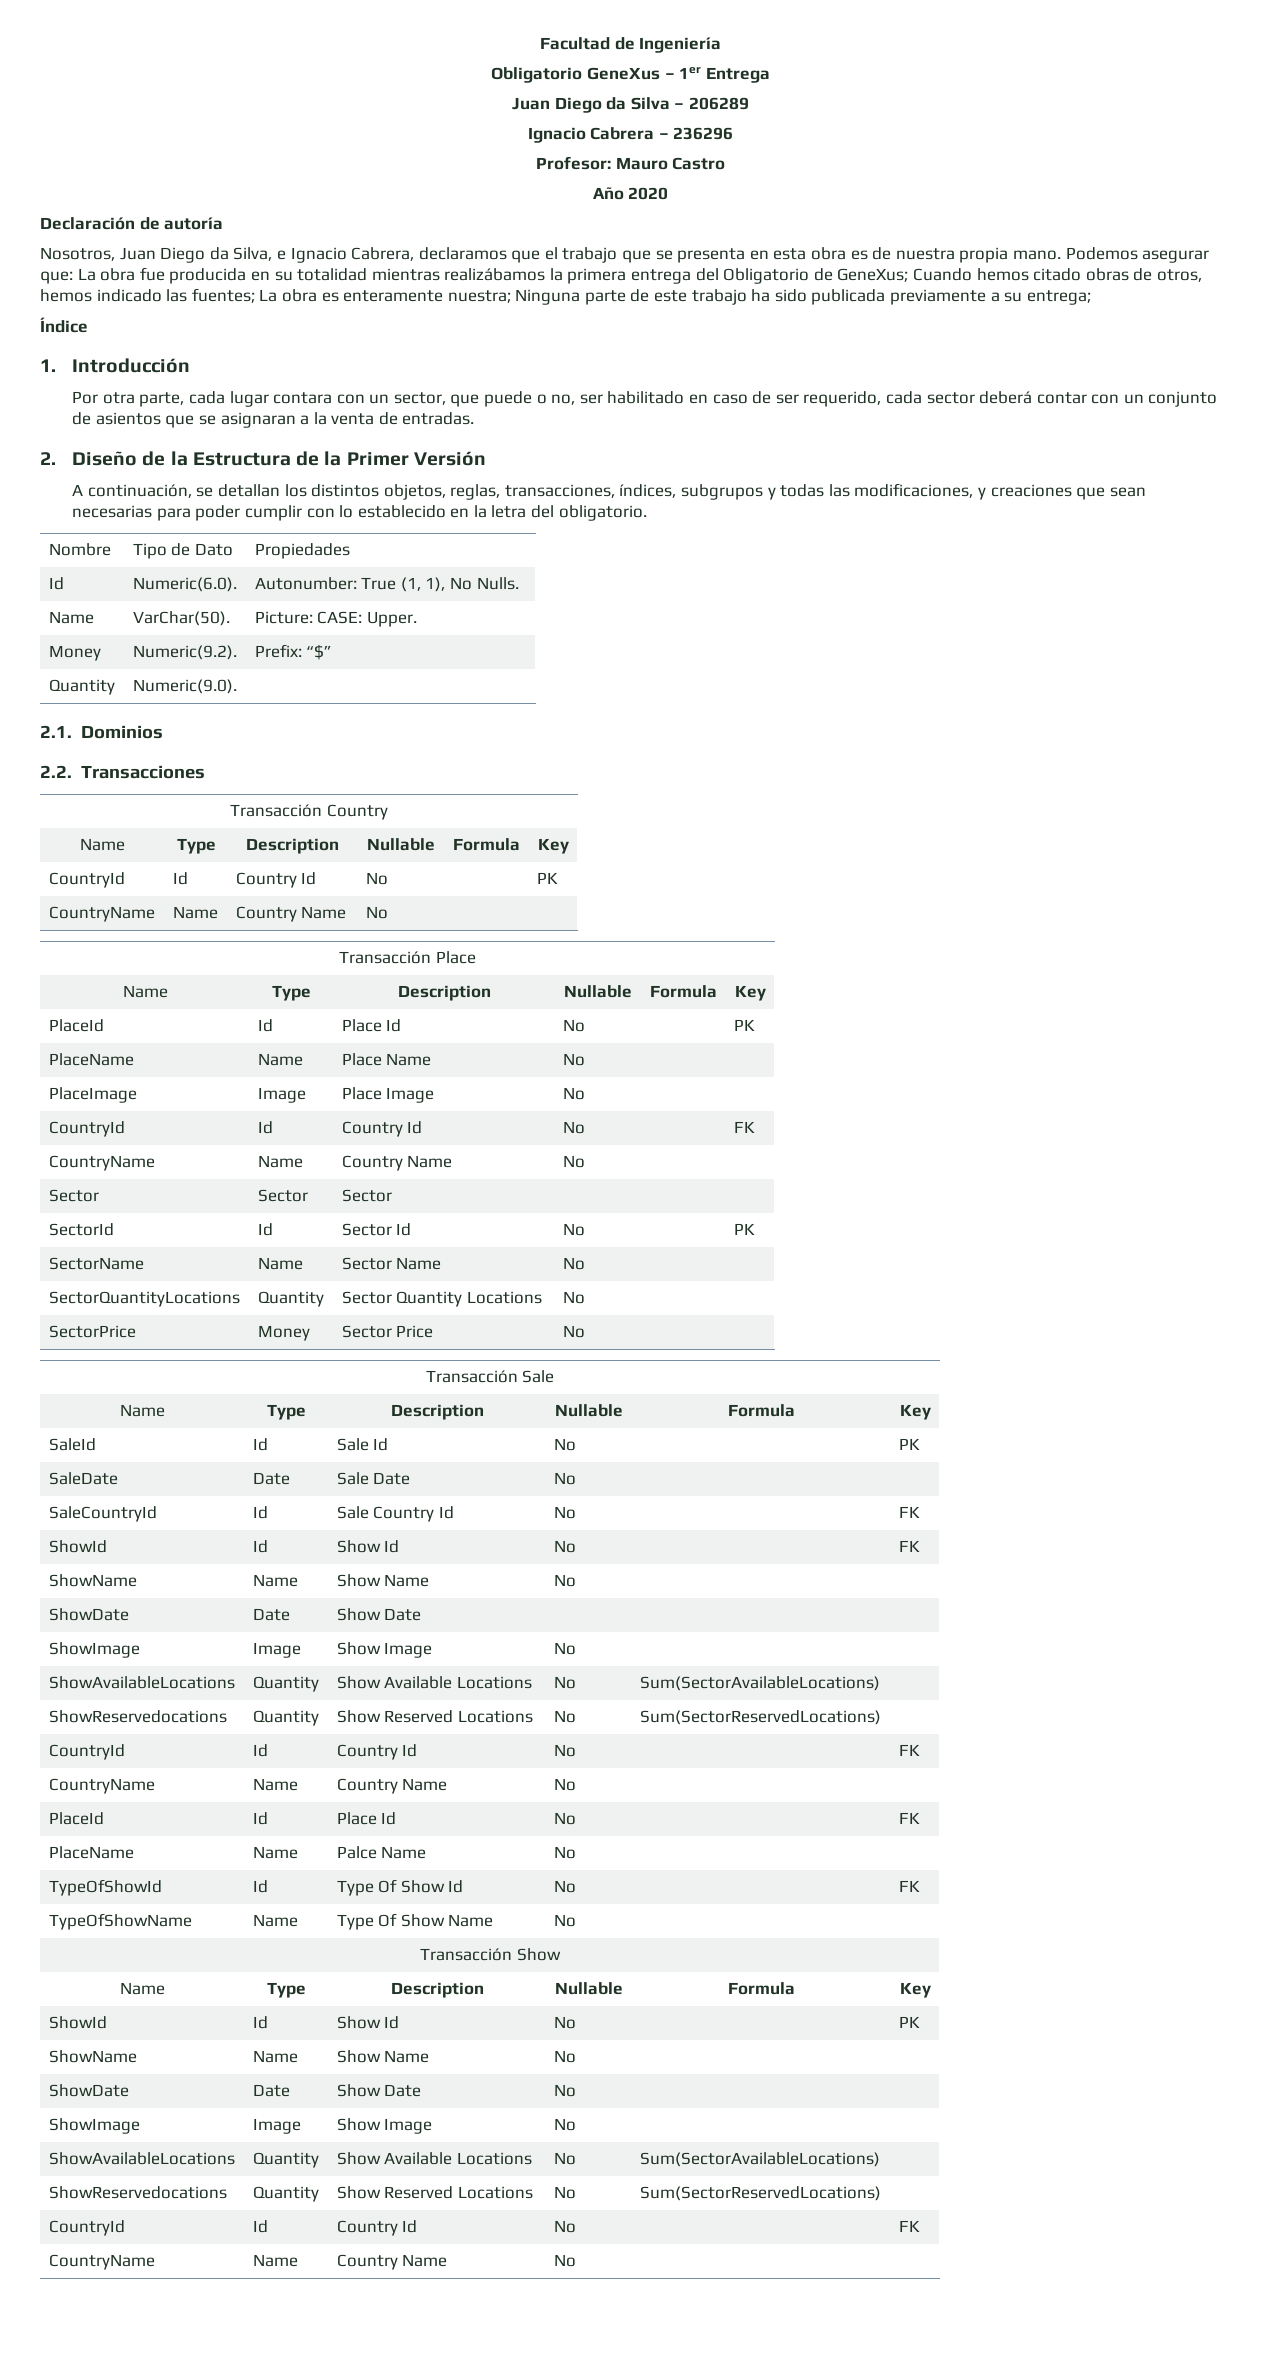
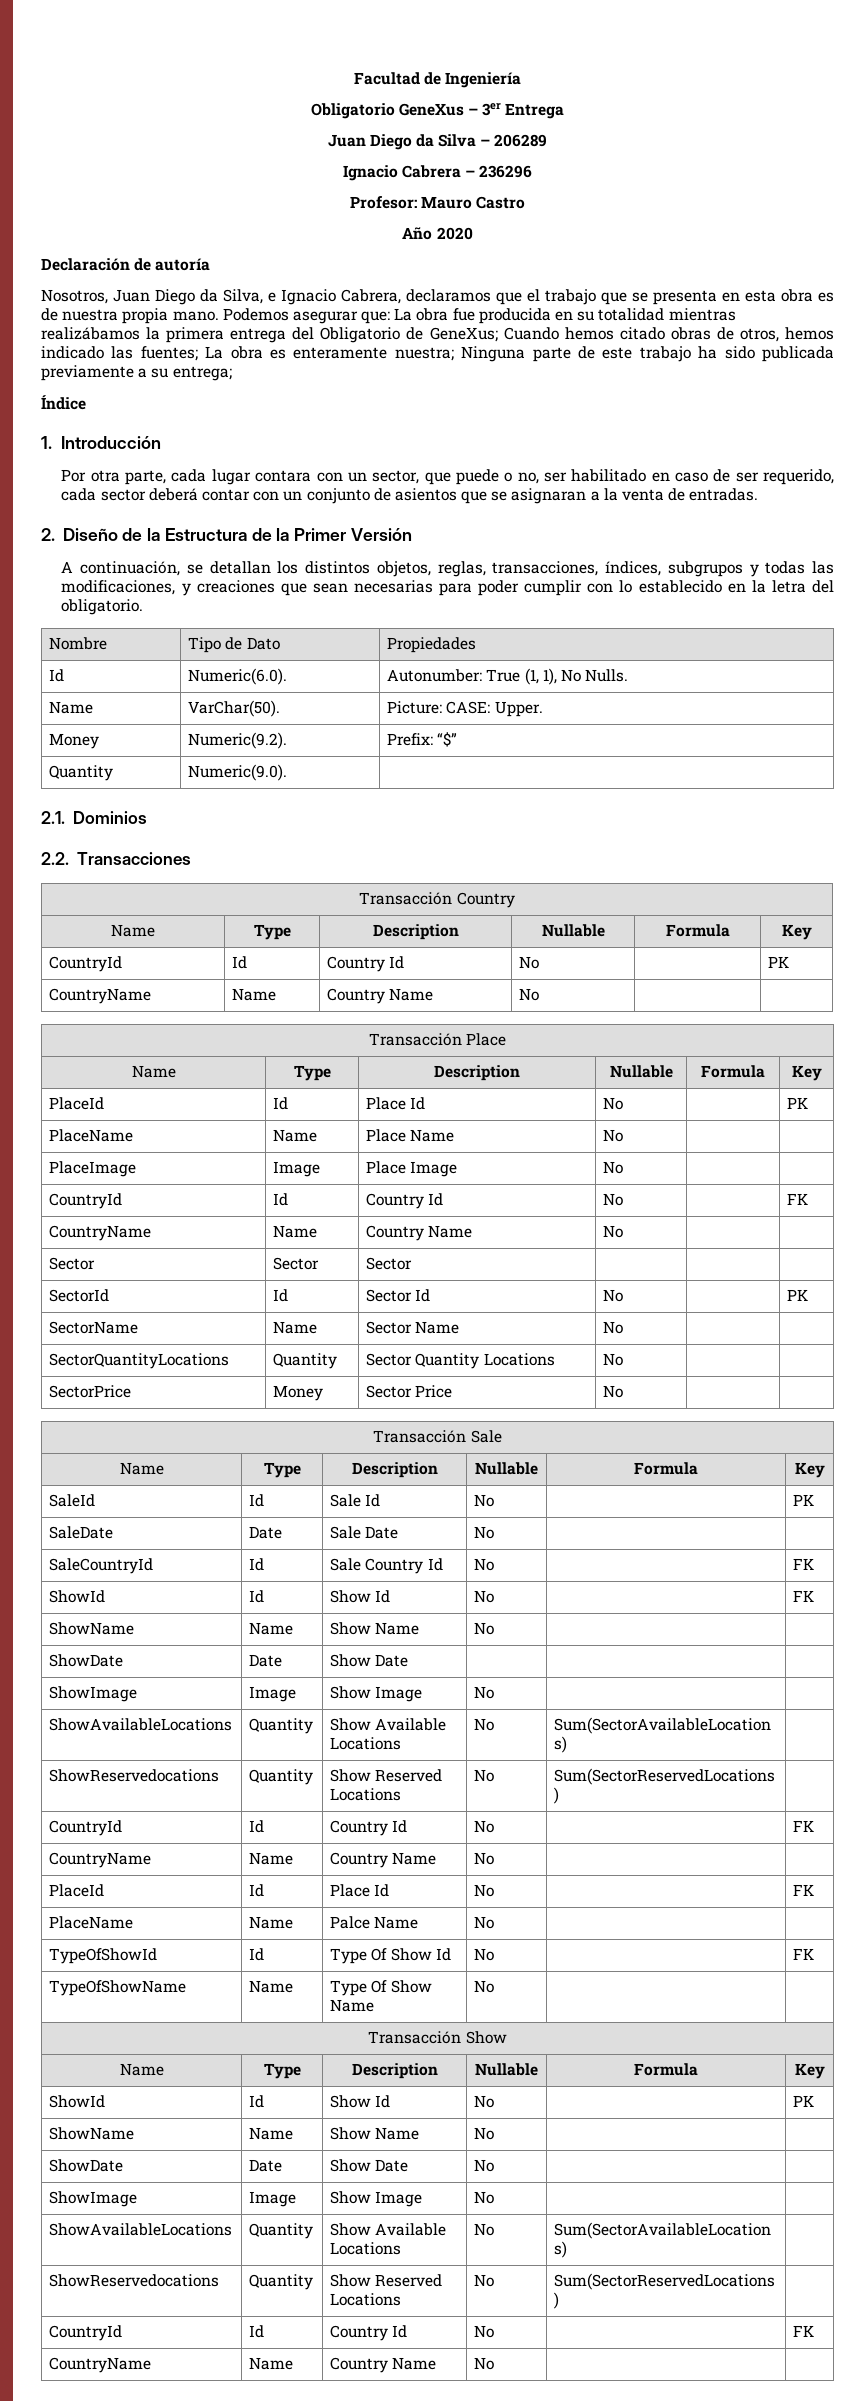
- Obligatorio GeneXus – 1er Entrega
+ Obligatorio GeneXus – 3er Entrega

